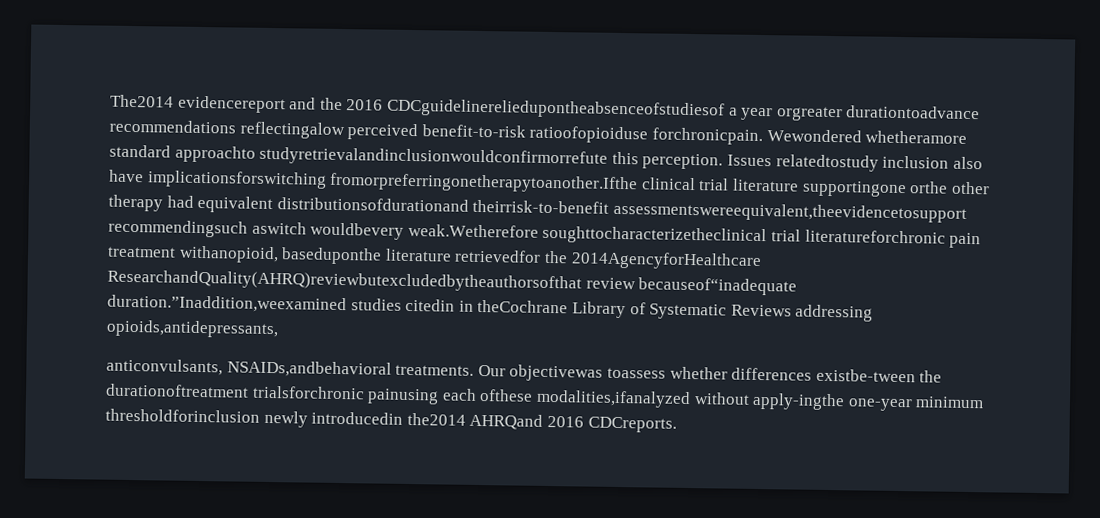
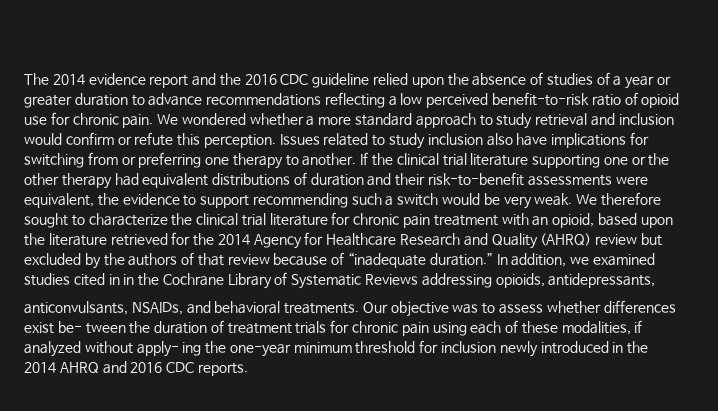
- The2014 evidencereport and the 2016 CDCguidelinereliedupontheabsenceofstudiesof a year orgreater durationtoadvance recommendations reflectingalow perceived benefit-to-risk ratioofopioiduse forchronicpain. Wewondered whetheramore standard approachto studyretrievalandinclusionwouldconfirmorrefute this perception. Issues relatedtostudy inclusion also have implicationsforswitching fromorpreferringonetherapytoanother.Ifthe clinical trial literature supportingone orthe other therapy had equivalent distributionsofdurationand theirrisk-to-benefit assessmentswereequivalent,theevidencetosupport recommendingsuch aswitch wouldbevery weak.Wetherefore soughttocharacterizetheclinical trial literatureforchronic pain treatment withanopioid, baseduponthe literature retrievedfor the 2014AgencyforHealthcare ResearchandQuality(AHRQ)reviewbutexcludedbytheauthorsofthat review becauseof“inadequate duration.”Inaddition,weexamined studies citedin in theCochrane Library of Systematic Reviews addressing opioids,antidepressants,
+ The 2014 evidence report and the 2016 CDC guideline relied upon the absence of studies of a year or greater duration to advance recommendations reflecting a low perceived benefit-to-risk ratio of opioid use for chronic pain. We wondered whether a more standard approach to study retrieval and inclusion would confirm or refute this perception. Issues related to study inclusion also have implications for switching from or preferring one therapy to another. If the clinical trial literature supporting one or the other therapy had equivalent distributions of duration and their risk-to-benefit assessments were equivalent, the evidence to support recommending such a switch would be very weak. We therefore sought to characterize the clinical trial literature for chronic pain treatment with an opioid, based upon the literature retrieved for the 2014 Agency for Healthcare Research and Quality (AHRQ) review but excluded by the authors of that review because of “inadequate duration.” In addition, we examined studies cited in in the Cochrane Library of Systematic Reviews addressing opioids, antidepressants,
- anticonvulsants, NSAIDs,andbehavioral treatments. Our objectivewas toassess whether differences existbe-tween the durationoftreatment trialsforchronic painusing each ofthese modalities,ifanalyzed without apply-ingthe one-year minimum thresholdforinclusion newly introducedin the2014 AHRQand 2016 CDCreports.
+ anticonvulsants, NSAIDs, and behavioral treatments. Our objective was to assess whether differences exist be- tween the duration of treatment trials for chronic pain using each of these modalities, if analyzed without apply- ing the one-year minimum threshold for inclusion newly introduced in the 2014 AHRQ and 2016 CDC reports.

